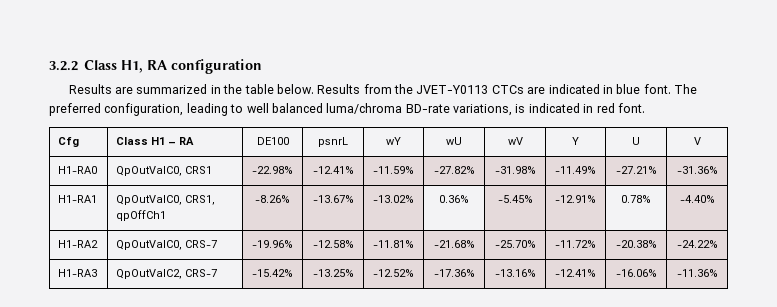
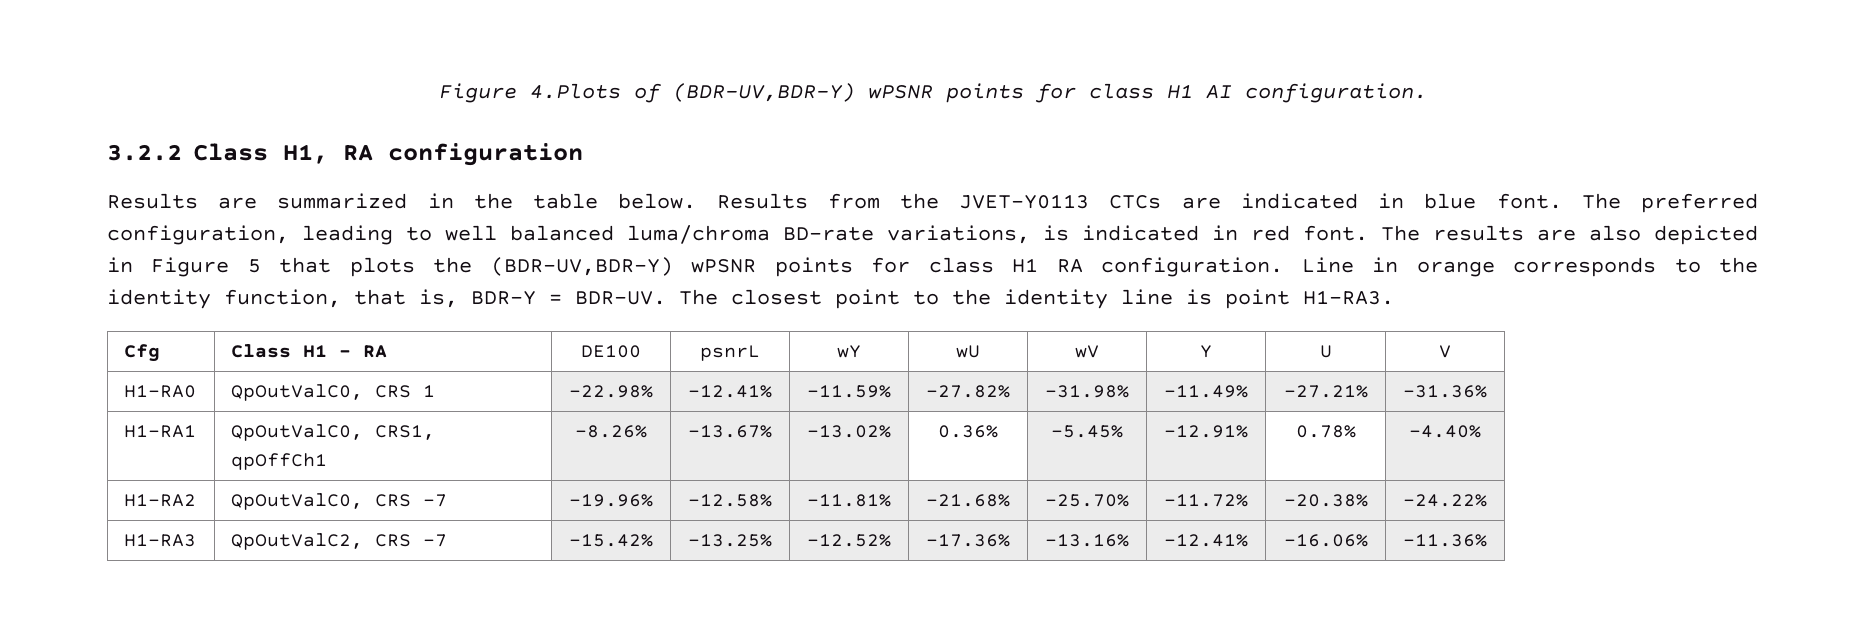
+ Figure 4.Plots of (BDR-UV,BDR-Y) wPSNR points for class H1 AI configuration.
+ The results are also depicted in Figure 5 that plots the (BDR-UV,BDR-Y) wPSNR points for class H1 RA configuration. Line in orange corresponds to the identity function, that is, BDR-Y = BDR-UV. The closest point to the identity line is point H1-RA3.
- H1-RA0 | QpOutValC0, CRS1 | -22.98% | -12.41% | -11.59% | -27.82% | -31.98% | -11.49% | -27.21% | -31.36%
+ H1-RA0 | QpOutValC0, CRS 1 | -22.98% | -12.41% | -11.59% | -27.82% | -31.98% | -11.49% | -27.21% | -31.36%
- H1-RA2 | QpOutValC0, CRS-7 | -19.96% | -12.58% | -11.81% | -21.68% | -25.70% | -11.72% | -20.38% | -24.22%
+ H1-RA2 | QpOutValC0, CRS -7 | -19.96% | -12.58% | -11.81% | -21.68% | -25.70% | -11.72% | -20.38% | -24.22%
- H1-RA3 | QpOutValC2, CRS-7 | -15.42% | -13.25% | -12.52% | -17.36% | -13.16% | -12.41% | -16.06% | -11.36%
+ H1-RA3 | QpOutValC2, CRS -7 | -15.42% | -13.25% | -12.52% | -17.36% | -13.16% | -12.41% | -16.06% | -11.36%

